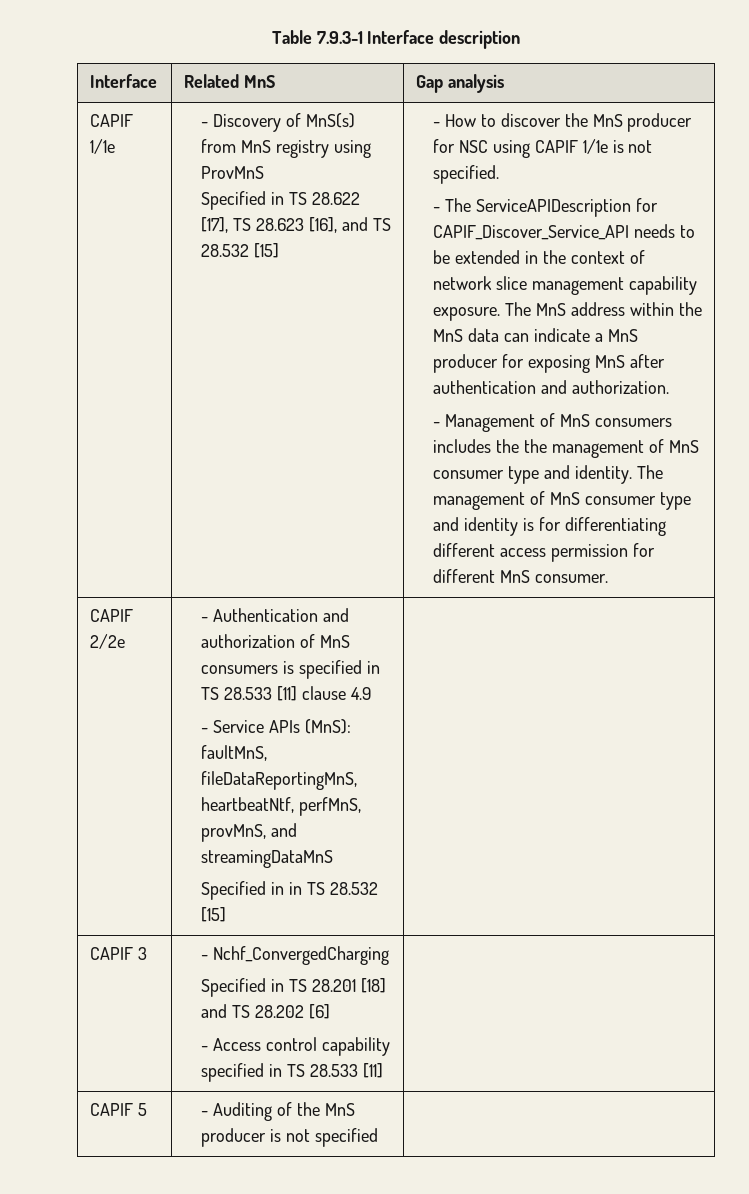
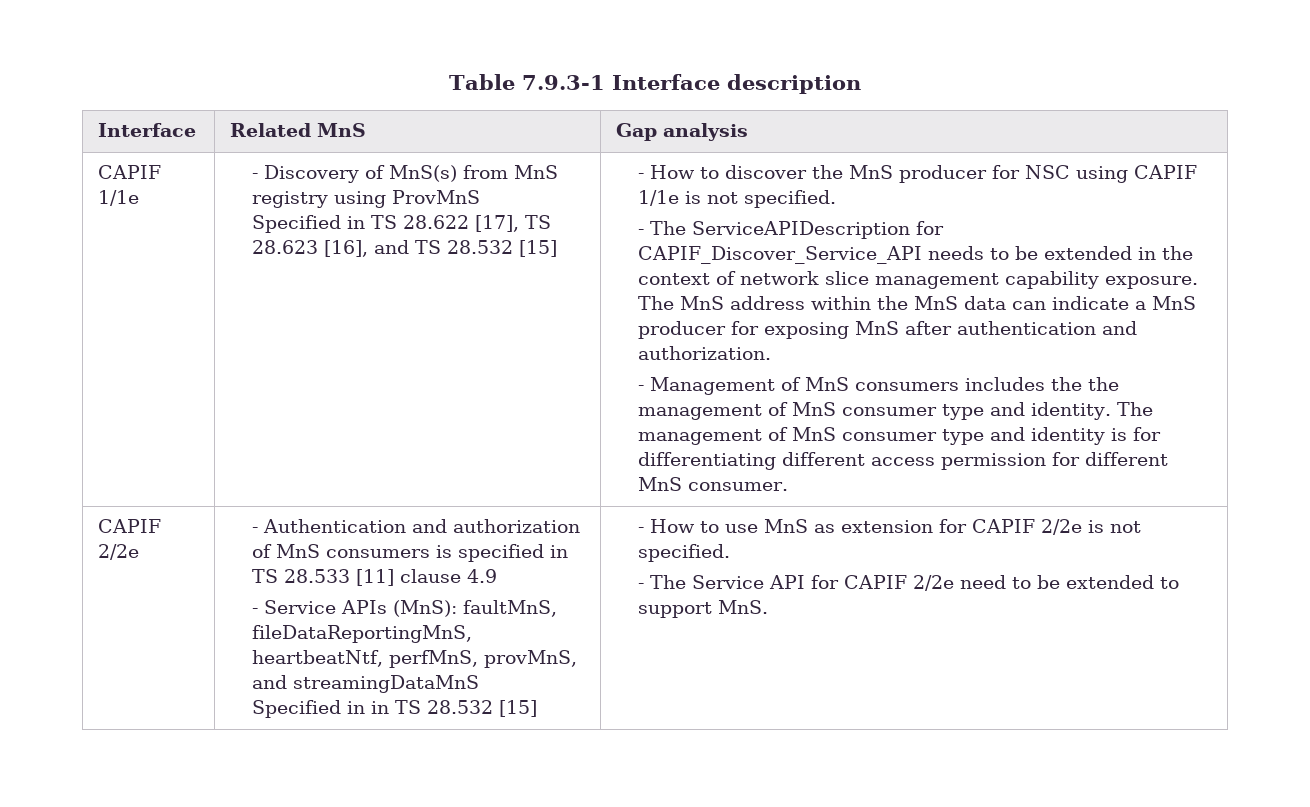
- CAPIF 3 | - Nchf_ConvergedCharging
- Specified in TS 28.201 [18] and TS 28.202 [6]
- - Access control capability specified in TS 28.533 [11] |
- CAPIF 5 | - Auditing of the MnS producer is not specified |
+ - How to use MnS as extension for CAPIF 2/2e is not specified.
+ - The Service API for CAPIF 2/2e need to be extended to support MnS.

